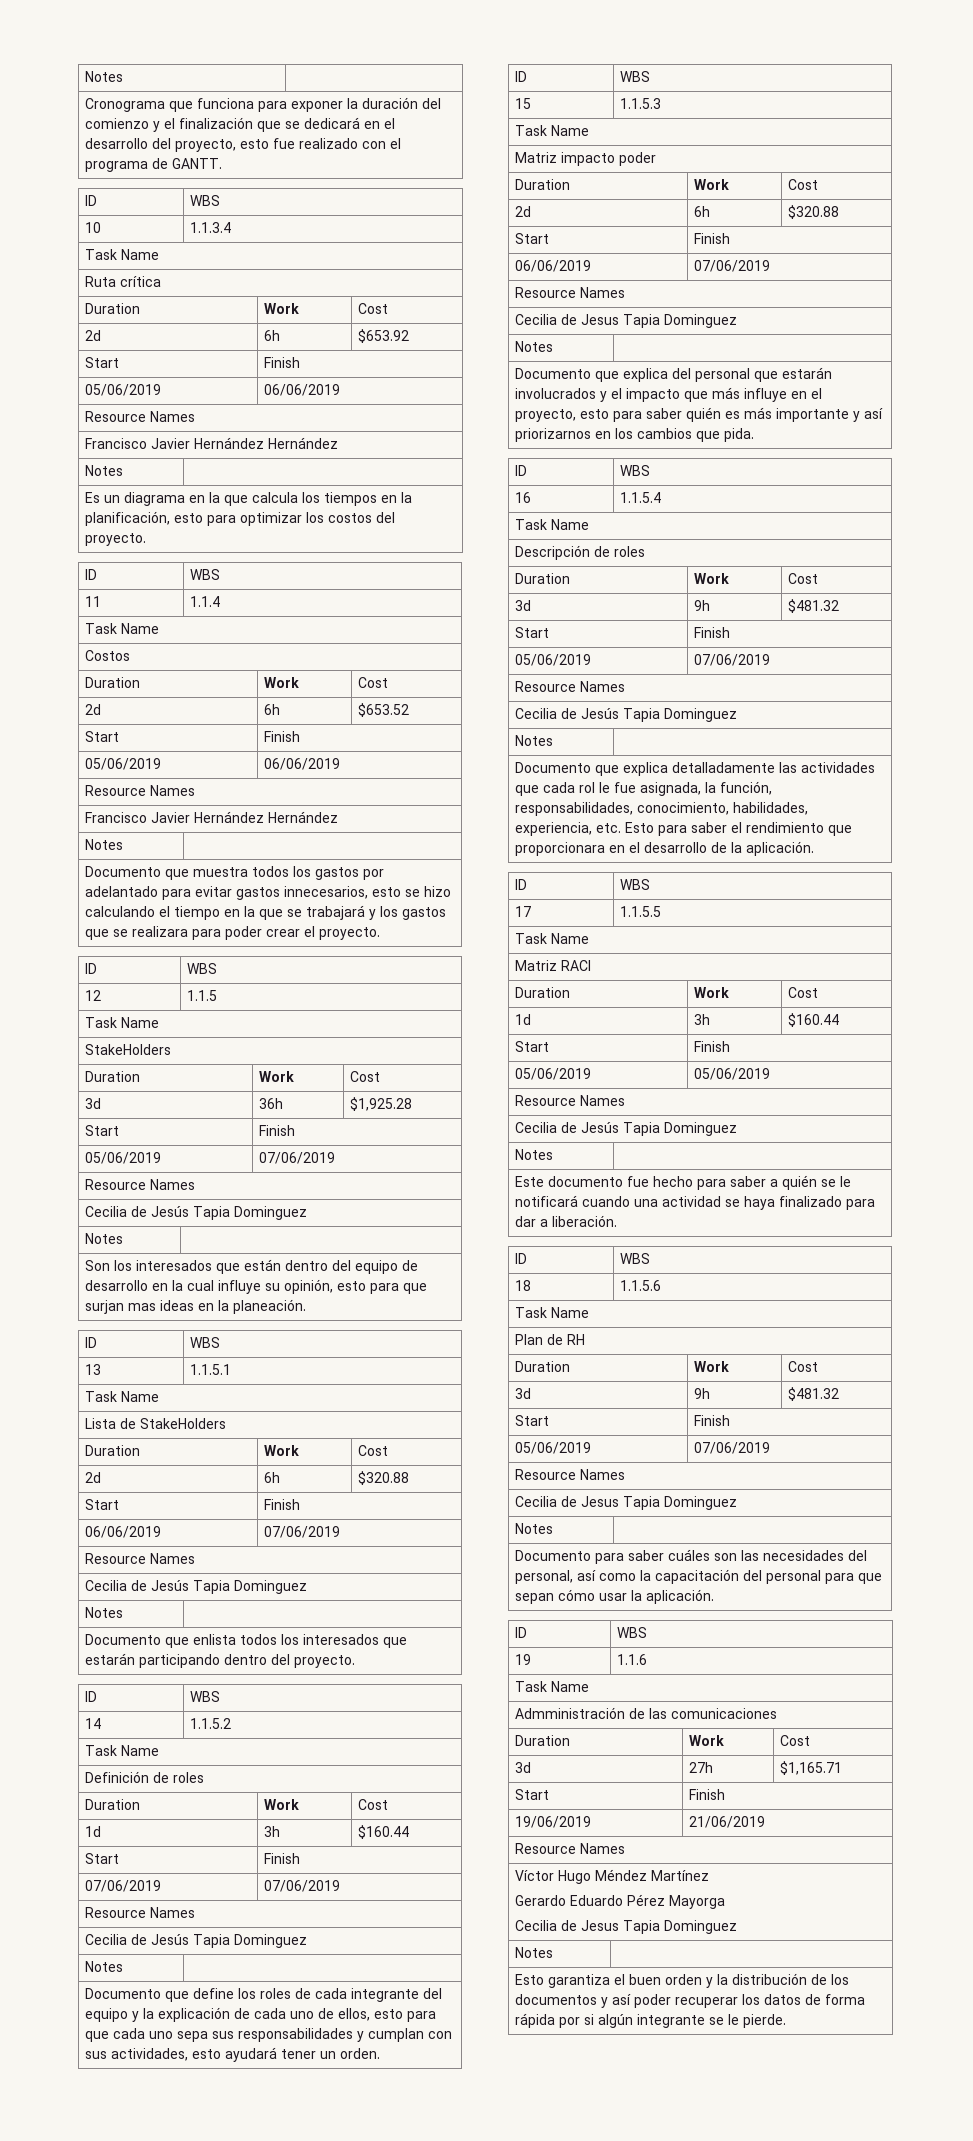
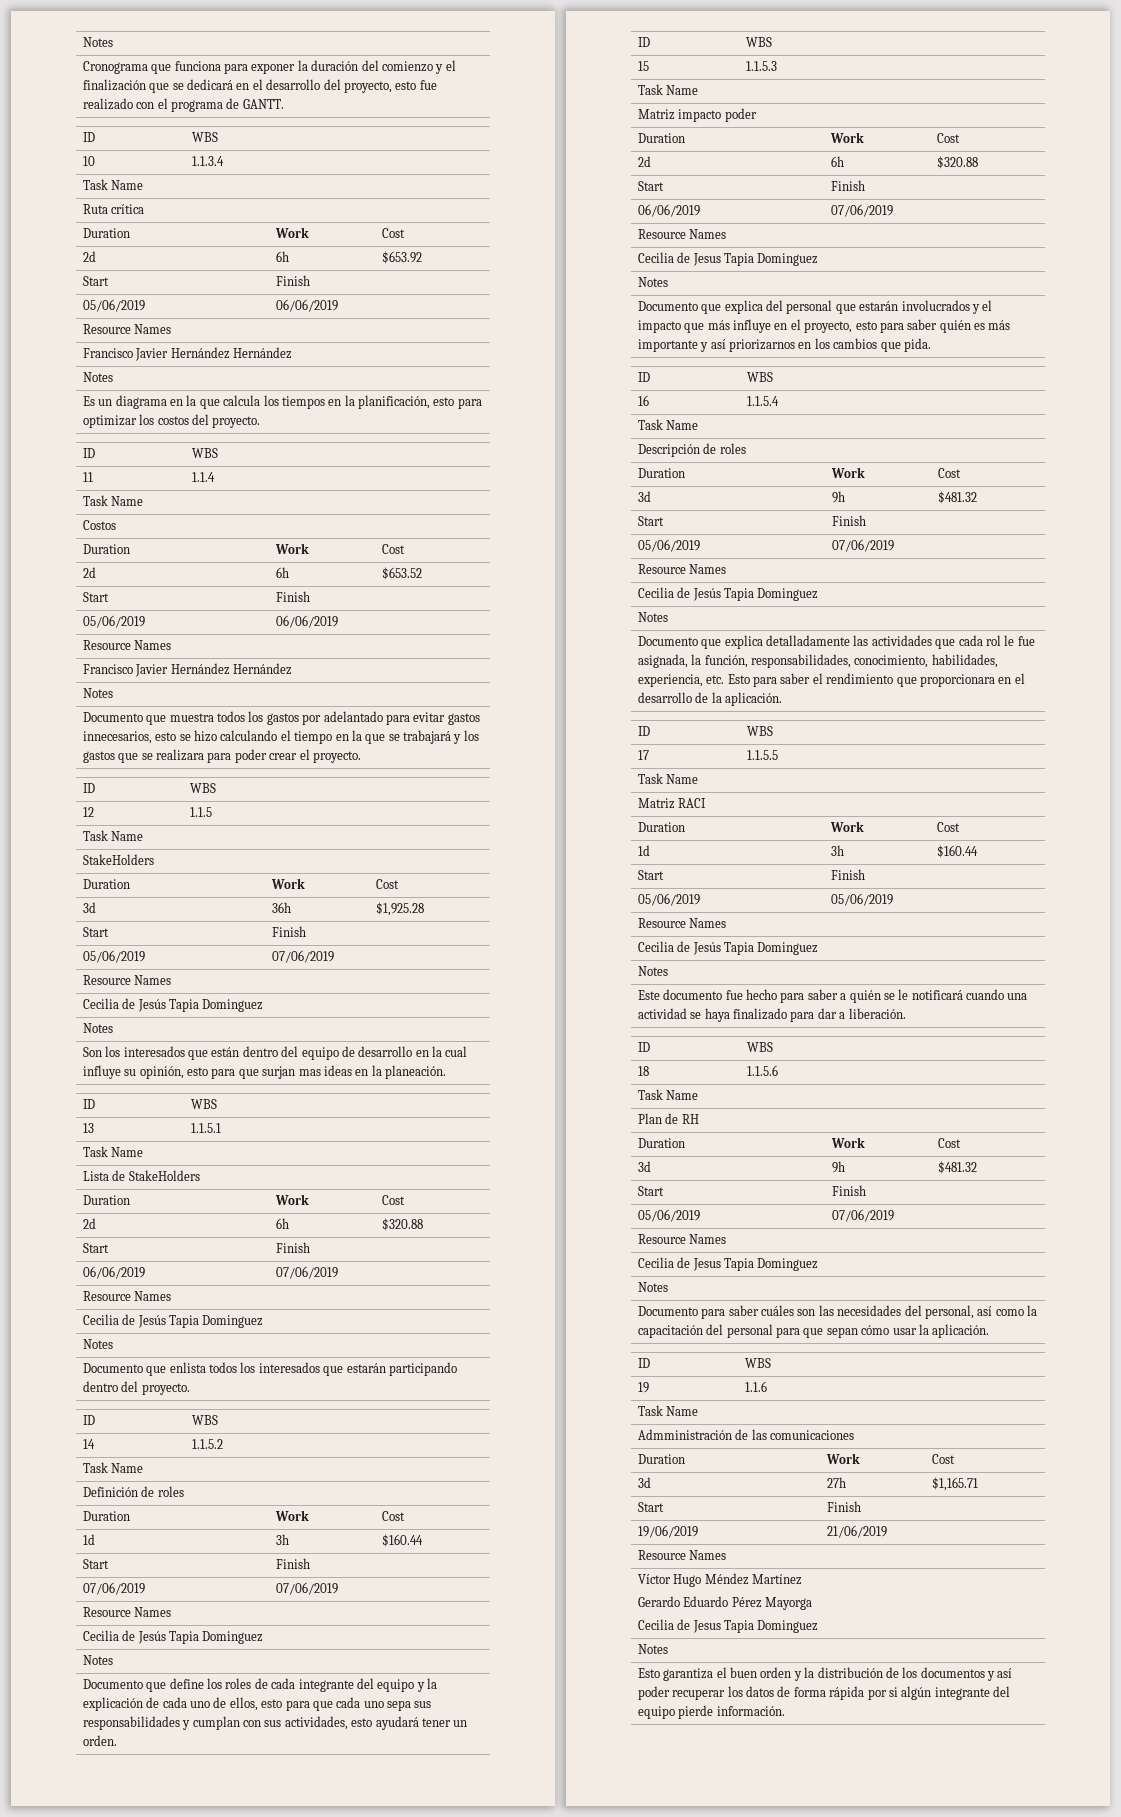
- Esto garantiza el buen orden y la distribución de los documentos y así poder recuperar los datos de forma rápida por si algún integrante se le pierde.
+ Esto garantiza el buen orden y la distribución de los documentos y así poder recuperar los datos de forma rápida por si algún integrante del equipo pierde información.

